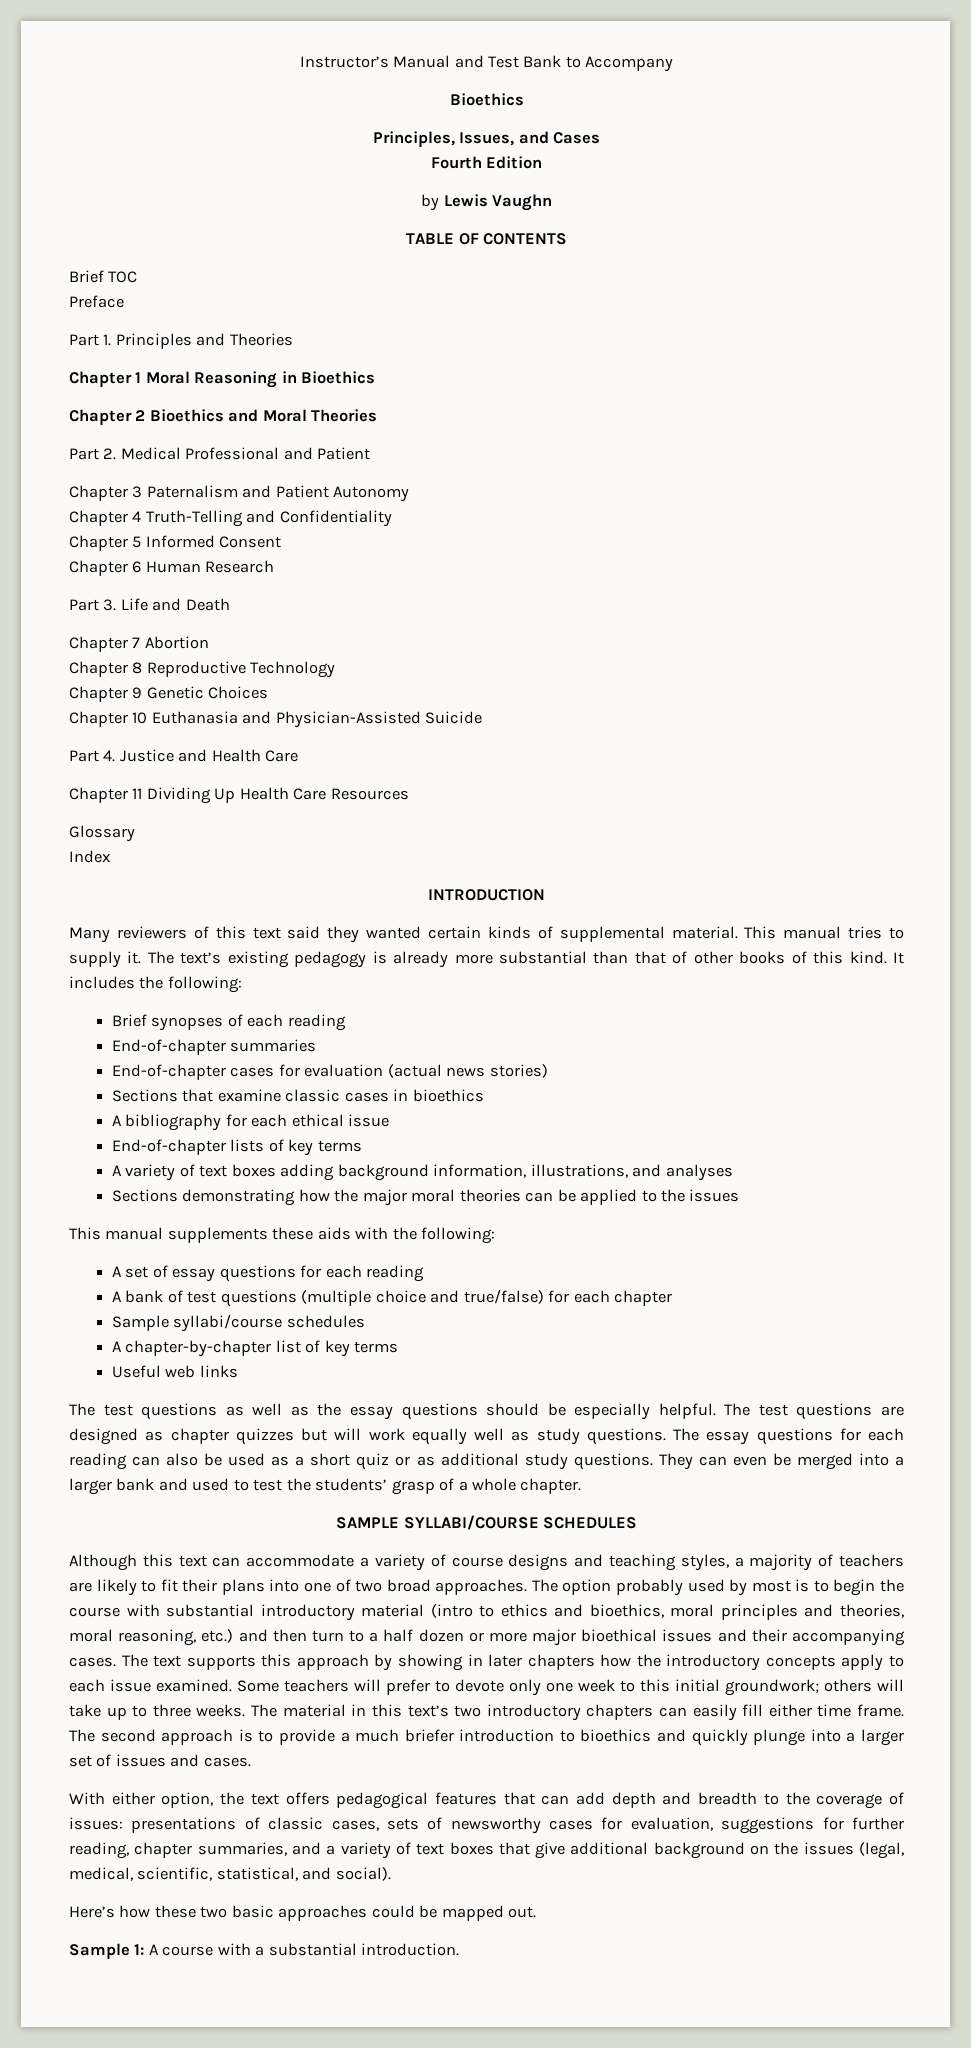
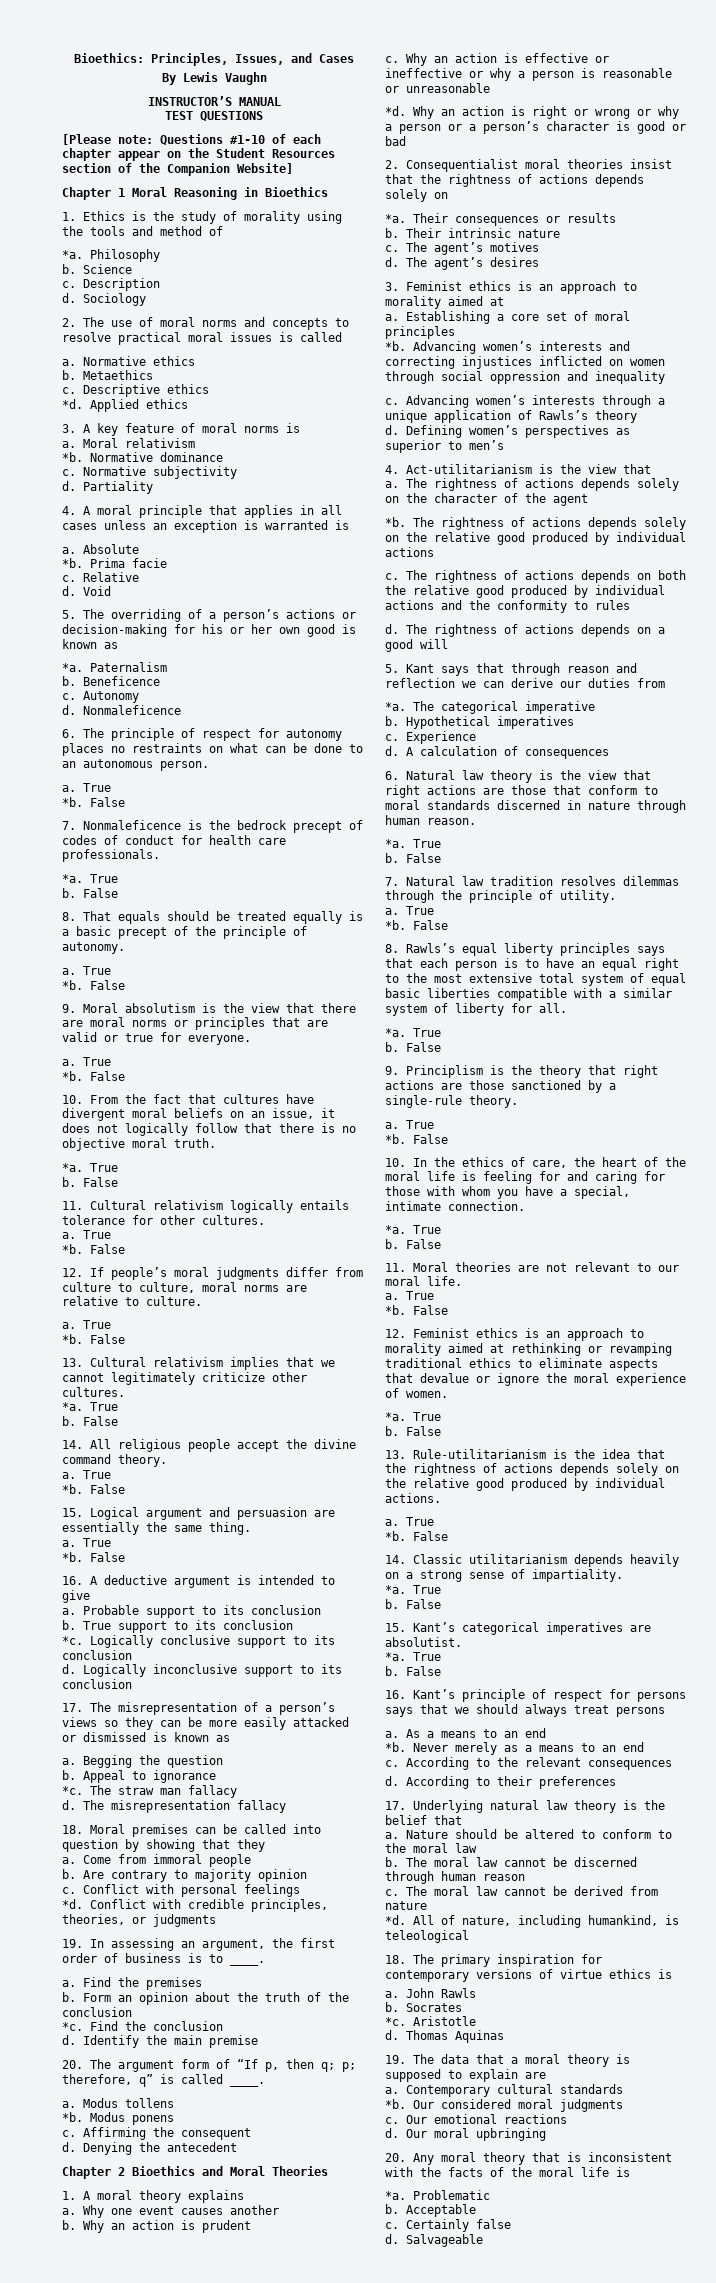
- Instructor’s Manual and Test Bank to Accompany
- Bioethics
- Principles, Issues, and Cases
+ Bioethics: Principles, Issues, and Cases
- Fourth Edition
- by Lewis Vaughn
+ By Lewis Vaughn
- TABLE OF CONTENTS
- Brief TOC
- Preface
- Part 1. Principles and Theories
+ INSTRUCTOR’S MANUAL
+ TEST QUESTIONS
+ [Please note: Questions #1-10 of each chapter appear on the Student Resources section of the Companion Website]
+ 1. Ethics is the study of morality using the tools and method of
+ *a. Philosophy
+ b. Science
+ c. Description
+ d. Sociology
+ 2. The use of moral norms and concepts to resolve practical moral issues is called
+ a. Normative ethics
+ b. Metaethics
+ c. Descriptive ethics
+ *d. Applied ethics
+ 3. A key feature of moral norms is
+ a. Moral relativism
+ *b. Normative dominance
+ c. Normative subjectivity
+ d. Partiality
+ 4. A moral principle that applies in all cases unless an exception is warranted is
+ a. Absolute
+ *b. Prima facie
+ c. Relative
+ d. Void
+ 5. The overriding of a person’s actions or decision-making for his or her own good is known as
+ *a. Paternalism
+ b. Beneficence
+ c. Autonomy
+ d. Nonmaleficence
+ 6. The principle of respect for autonomy places no restraints on what can be done to an autonomous person.
+ a. True
+ *b. False
+ 7. Nonmaleficence is the bedrock precept of codes of conduct for health care professionals.
+ *a. True
+ b. False
+ 8. That equals should be treated equally is a basic precept of the principle of autonomy.
+ a. True
+ *b. False
+ 9. Moral absolutism is the view that there are moral norms or principles that are valid or true for everyone.
+ a. True
+ *b. False
+ 10. From the fact that cultures have divergent moral beliefs on an issue, it does not logically follow that there is no objective moral truth.
+ *a. True
+ b. False
+ 11. Cultural relativism logically entails tolerance for other cultures.
+ a. True
+ *b. False
+ 12. If people’s moral judgments differ from culture to culture, moral norms are relative to culture.
+ a. True
+ *b. False
+ 13. Cultural relativism implies that we cannot legitimately criticize other cultures.
+ *a. True
+ b. False
+ 14. All religious people accept the divine command theory.
+ a. True
+ *b. False
+ 15. Logical argument and persuasion are essentially the same thing.
+ a. True
+ *b. False
+ 16. A deductive argument is intended to give
+ a. Probable support to its conclusion
+ b. True support to its conclusion
+ *c. Logically conclusive support to its conclusion
+ d. Logically inconclusive support to its conclusion
+ 17. The misrepresentation of a person’s views so they can be more easily attacked or dismissed is known as
+ a. Begging the question
+ b. Appeal to ignorance
+ *c. The straw man fallacy
+ d. The misrepresentation fallacy
+ 18. Moral premises can be called into question by showing that they
+ a. Come from immoral people
+ b. Are contrary to majority opinion
+ c. Conflict with personal feelings
+ *d. Conflict with credible principles, theories, or judgments
+ 19. In assessing an argument, the first order of business is to ____.
+ a. Find the premises
+ b. Form an opinion about the truth of the conclusion
+ *c. Find the conclusion
+ d. Identify the main premise
+ 20. The argument form of “If p, then q; p; therefore, q” is called ____.
+ a. Modus tollens
+ *b. Modus ponens
+ c. Affirming the consequent
+ d. Denying the antecedent
- Part 2. Medical Professional and Patient
- Chapter 3 Paternalism and Patient Autonomy
- Chapter 4 Truth-Telling and Confidentiality
- Chapter 5 Informed Consent
- Chapter 6 Human Research
- Part 3. Life and Death
- Chapter 7 Abortion
- Chapter 8 Reproductive Technology
- Chapter 9 Genetic Choices
- Chapter 10 Euthanasia and Physician-Assisted Suicide
- Part 4. Justice and Health Care
- Chapter 11 Dividing Up Health Care Resources
- Glossary
- Index
- INTRODUCTION
- Many reviewers of this text said they wanted certain kinds of supplemental material. This manual tries to supply it. The text’s existing pedagogy is already more substantial than that of other books of this kind. It includes the following:
- Brief synopses of each reading
- End-of-chapter summaries
- End-of-chapter cases for evaluation (actual news stories)
- Sections that examine classic cases in bioethics
- A bibliography for each ethical issue
- End-of-chapter lists of key terms
- A variety of text boxes adding background information, illustrations, and analyses
- Sections demonstrating how the major moral theories can be applied to the issues
- This manual supplements these aids with the following:
- A set of essay questions for each reading
- A bank of test questions (multiple choice and true/false) for each chapter
- Sample syllabi/course schedules
- A chapter-by-chapter list of key terms
- Useful web links
- The test questions as well as the essay questions should be especially helpful. The test questions are designed as chapter quizzes but will work equally well as study questions. The essay questions for each reading can also be used as a short quiz or as additional study questions. They can even be merged into a larger bank and used to test the students’ grasp of a whole chapter.
- SAMPLE SYLLABI/COURSE SCHEDULES
- Although this text can accommodate a variety of course designs and teaching styles, a majority of teachers are likely to fit their plans into one of two broad approaches. The option probably used by most is to begin the course with substantial introductory material (intro to ethics and bioethics, moral principles and theories, moral reasoning, etc.) and then turn to a half dozen or more major bioethical issues and their accompanying cases. The text supports this approach by showing in later chapters how the introductory concepts apply to each issue examined. Some teachers will prefer to devote only one week to this initial groundwork; others will take up to three weeks. The material in this text’s two introductory chapters can easily fill either time frame. The second approach is to provide a much briefer introduction to bioethics and quickly plunge into a larger set of issues and cases.
- With either option, the text offers pedagogical features that can add depth and breadth to the coverage of issues: presentations of classic cases, sets of newsworthy cases for evaluation, suggestions for further reading, chapter summaries, and a variety of text boxes that give additional background on the issues (legal, medical, scientific, statistical, and social).
- Here’s how these two basic approaches could be mapped out.
- Sample 1: A course with a substantial introduction.
+ 1. A moral theory explains
+ a. Why one event causes another
+ b. Why an action is prudent
+ c. Why an action is effective or ineffective or why a person is reasonable or unreasonable
+ *d. Why an action is right or wrong or why a person or a person’s character is good or bad
+ 2. Consequentialist moral theories insist that the rightness of actions depends solely on
+ *a. Their consequences or results
+ b. Their intrinsic nature
+ c. The agent’s motives
+ d. The agent’s desires
+ 3. Feminist ethics is an approach to morality aimed at
+ a. Establishing a core set of moral principles
+ *b. Advancing women’s interests and correcting injustices inflicted on women through social oppression and inequality
+ c. Advancing women’s interests through a unique application of Rawls’s theory
+ d. Defining women’s perspectives as superior to men’s
+ 4. Act-utilitarianism is the view that
+ a. The rightness of actions depends solely on the character of the agent
+ *b. The rightness of actions depends solely on the relative good produced by individual actions
+ c. The rightness of actions depends on both the relative good produced by individual actions and the conformity to rules
+ d. The rightness of actions depends on a good will
+ 5. Kant says that through reason and reflection we can derive our duties from
+ *a. The categorical imperative
+ b. Hypothetical imperatives
+ c. Experience
+ d. A calculation of consequences
+ 6. Natural law theory is the view that right actions are those that conform to moral standards discerned in nature through human reason.
+ *a. True
+ b. False
+ 7. Natural law tradition resolves dilemmas through the principle of utility.
+ a. True
+ *b. False
+ 8. Rawls’s equal liberty principles says that each person is to have an equal right to the most extensive total system of equal basic liberties compatible with a similar system of liberty for all.
+ *a. True
+ b. False
+ 9. Principlism is the theory that right actions are those sanctioned by a single-rule theory.
+ a. True
+ *b. False
+ 10. In the ethics of care, the heart of the moral life is feeling for and caring for those with whom you have a special, intimate connection.
+ *a. True
+ b. False
+ 11. Moral theories are not relevant to our moral life.
+ a. True
+ *b. False
+ 12. Feminist ethics is an approach to morality aimed at rethinking or revamping traditional ethics to eliminate aspects that devalue or ignore the moral experience of women.
+ *a. True
+ b. False
+ 13. Rule-utilitarianism is the idea that the rightness of actions depends solely on the relative good produced by individual actions.
+ a. True
+ *b. False
+ 14. Classic utilitarianism depends heavily on a strong sense of impartiality.
+ *a. True
+ b. False
+ 15. Kant’s categorical imperatives are absolutist.
+ *a. True
+ b. False
+ 16. Kant’s principle of respect for persons says that we should always treat persons
+ a. As a means to an end
+ *b. Never merely as a means to an end
+ c. According to the relevant consequences
+ d. According to their preferences
+ 17. Underlying natural law theory is the belief that
+ a. Nature should be altered to conform to the moral law
+ b. The moral law cannot be discerned through human reason
+ c. The moral law cannot be derived from nature
+ *d. All of nature, including humankind, is teleological
+ 18. The primary inspiration for contemporary versions of virtue ethics is
+ a. John Rawls
+ b. Socrates
+ *c. Aristotle
+ d. Thomas Aquinas
+ 19. The data that a moral theory is supposed to explain are
+ a. Contemporary cultural standards
+ *b. Our considered moral judgments
+ c. Our emotional reactions
+ d. Our moral upbringing
+ 20. Any moral theory that is inconsistent with the facts of the moral life is
+ *a. Problematic
+ b. Acceptable
+ c. Certainly false
+ d. Salvageable

